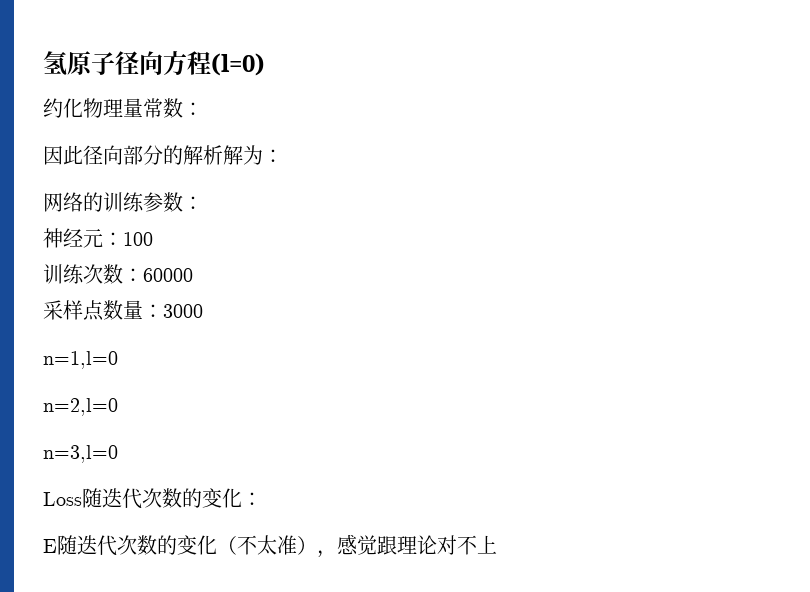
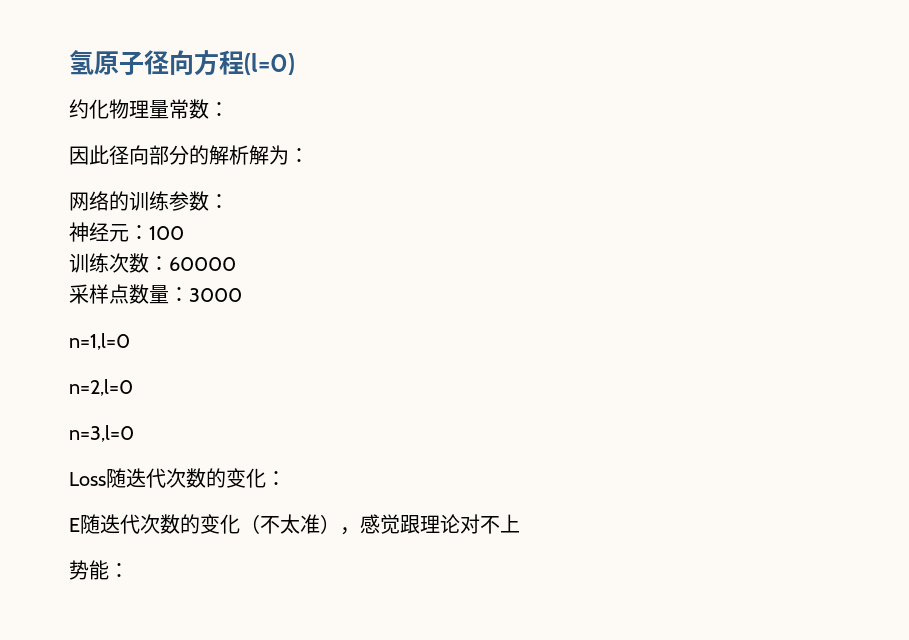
+ 势能：

